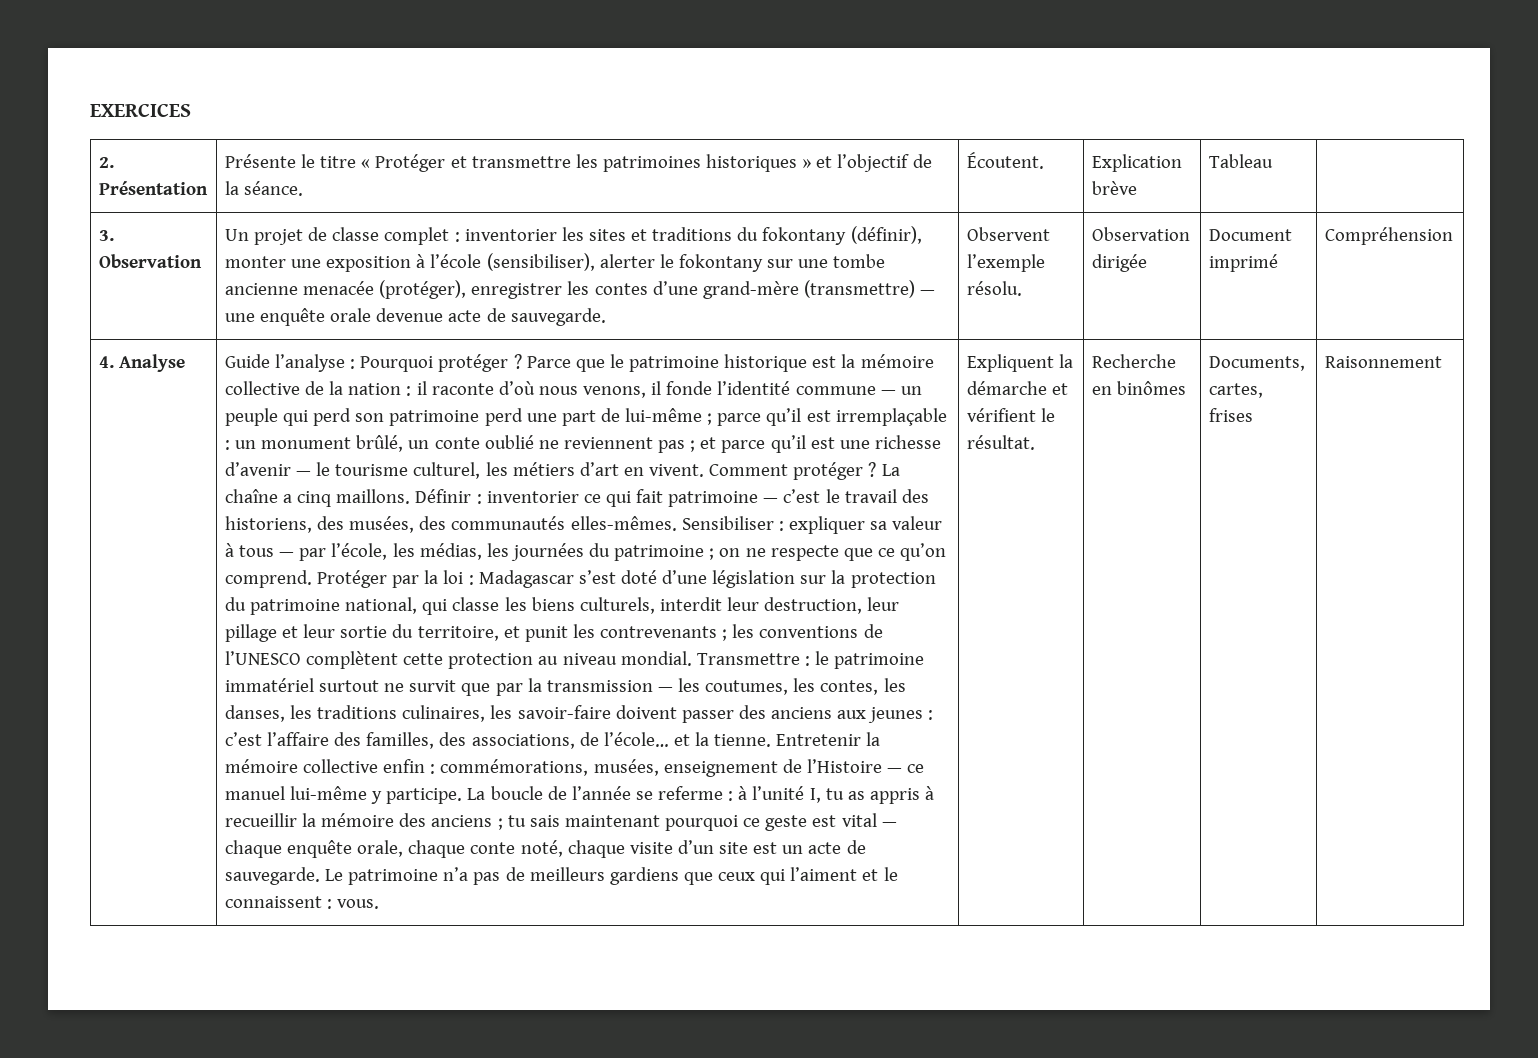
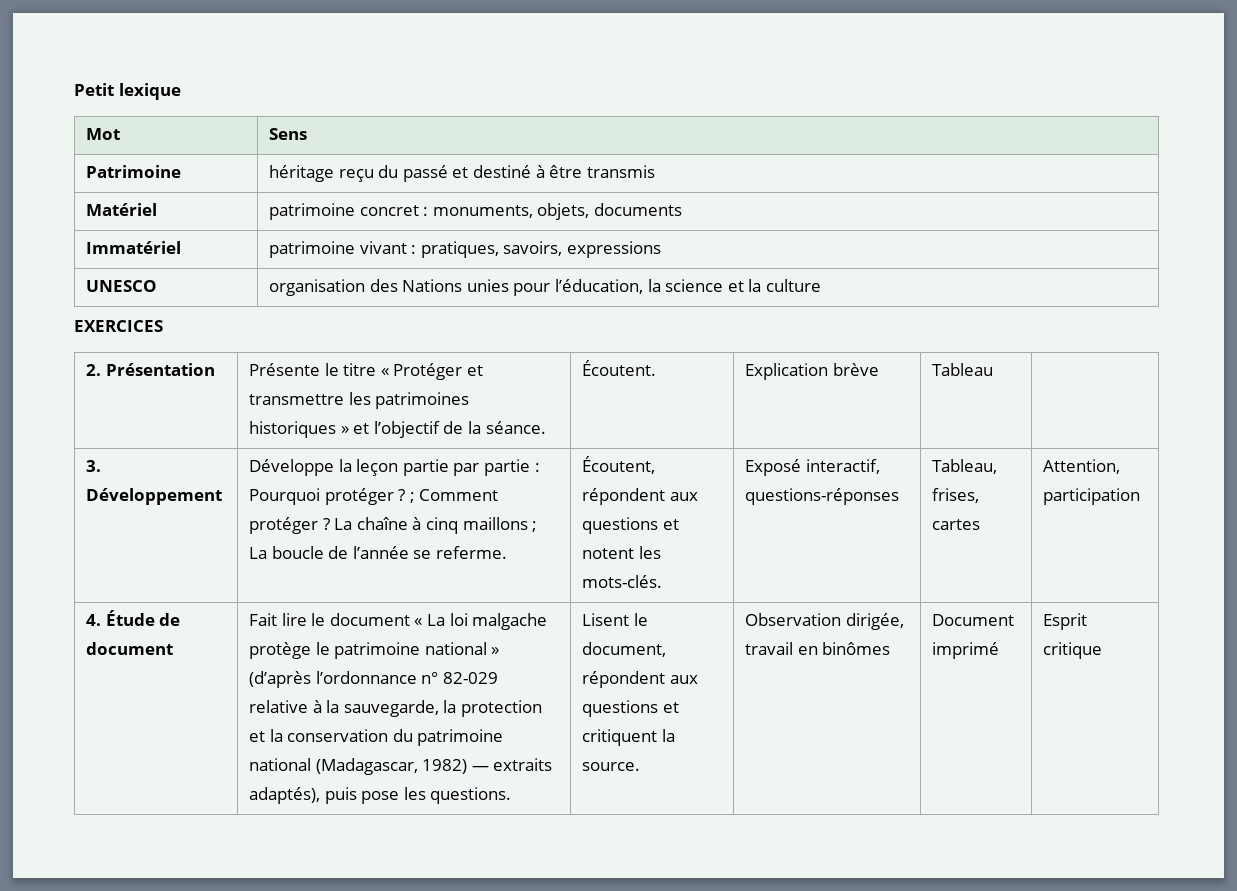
+ Petit lexique
+ Mot | Sens
+ Patrimoine | héritage reçu du passé et destiné à être transmis
+ Matériel | patrimoine concret : monuments, objets, documents
+ Immatériel | patrimoine vivant : pratiques, savoirs, expressions
+ UNESCO | organisation des Nations unies pour l’éducation, la science et la culture
- 3. Observation | Un projet de classe complet : inventorier les sites et traditions du fokontany (définir), monter une exposition à l’école (sensibiliser), alerter le fokontany sur une tombe ancienne menacée (protéger), enregistrer les contes d’une grand-mère (transmettre) — une enquête orale devenue acte de sauvegarde. | Observent l’exemple résolu. | Observation dirigée | Document imprimé | Compréhension
- 4. Analyse | Guide l’analyse : Pourquoi protéger ? Parce que le patrimoine historique est la mémoire collective de la nation : il raconte d’où nous venons, il fonde l’identité commune — un peuple qui perd son patrimoine perd une part de lui-même ; parce qu’il est irremplaçable : un monument brûlé, un conte oublié ne reviennent pas ; et parce qu’il est une richesse d’avenir — le tourisme culturel, les métiers d’art en vivent. Comment protéger ?
+ 3. Développement | Développe la leçon partie par partie : Pourquoi protéger ? ; Comment protéger ?
- La chaîne a cinq maillons. Définir : inventorier ce qui fait patrimoine — c’est le travail des historiens, des musées, des communautés elles-mêmes. Sensibiliser : expliquer sa valeur à tous — par l’école, les médias, les journées du patrimoine ; on ne respecte que ce qu’on comprend. Protéger par la loi : Madagascar s’est doté d’une législation sur la protection du patrimoine national, qui classe les biens culturels, interdit leur destruction, leur pillage et leur sortie du territoire, et punit les contrevenants ; les conventions de l’UNESCO complètent cette protection au niveau mondial. Transmettre : le patrimoine immatériel surtout ne survit que par la transmission — les coutumes, les contes, les danses, les traditions culinaires, les savoir-faire doivent passer des anciens aux jeunes : c’est l’affaire des familles, des associations, de l’école… et la tienne. Entretenir la mémoire collective enfin : commémorations, musées, enseignement de l’Histoire — ce manuel lui-même y participe. La boucle de l’année se referme : à l’unité I, tu as appris à recueillir la mémoire des anciens ; tu sais maintenant pourquoi ce geste est vital — chaque enquête orale, chaque conte noté, chaque visite d’un site est un acte de sauvegarde. Le patrimoine n’a pas de meilleurs gardiens que ceux qui l’aiment et le connaissent : vous. | Expliquent la démarche et vérifient le résultat. | Recherche en binômes | Documents, cartes, frises | Raisonnement
+ La chaîne à cinq maillons ; La boucle de l’année se referme. | Écoutent, répondent aux questions et notent les mots-clés. | Exposé interactif, questions-réponses | Tableau, frises, cartes | Attention, participation
+ 4. Étude de document | Fait lire le document « La loi malgache protège le patrimoine national » (d’après l’ordonnance n° 82-029 relative à la sauvegarde, la protection et la conservation du patrimoine national (Madagascar, 1982) — extraits adaptés), puis pose les questions. | Lisent le document, répondent aux questions et critiquent la source. | Observation dirigée, travail en binômes | Document imprimé | Esprit critique

